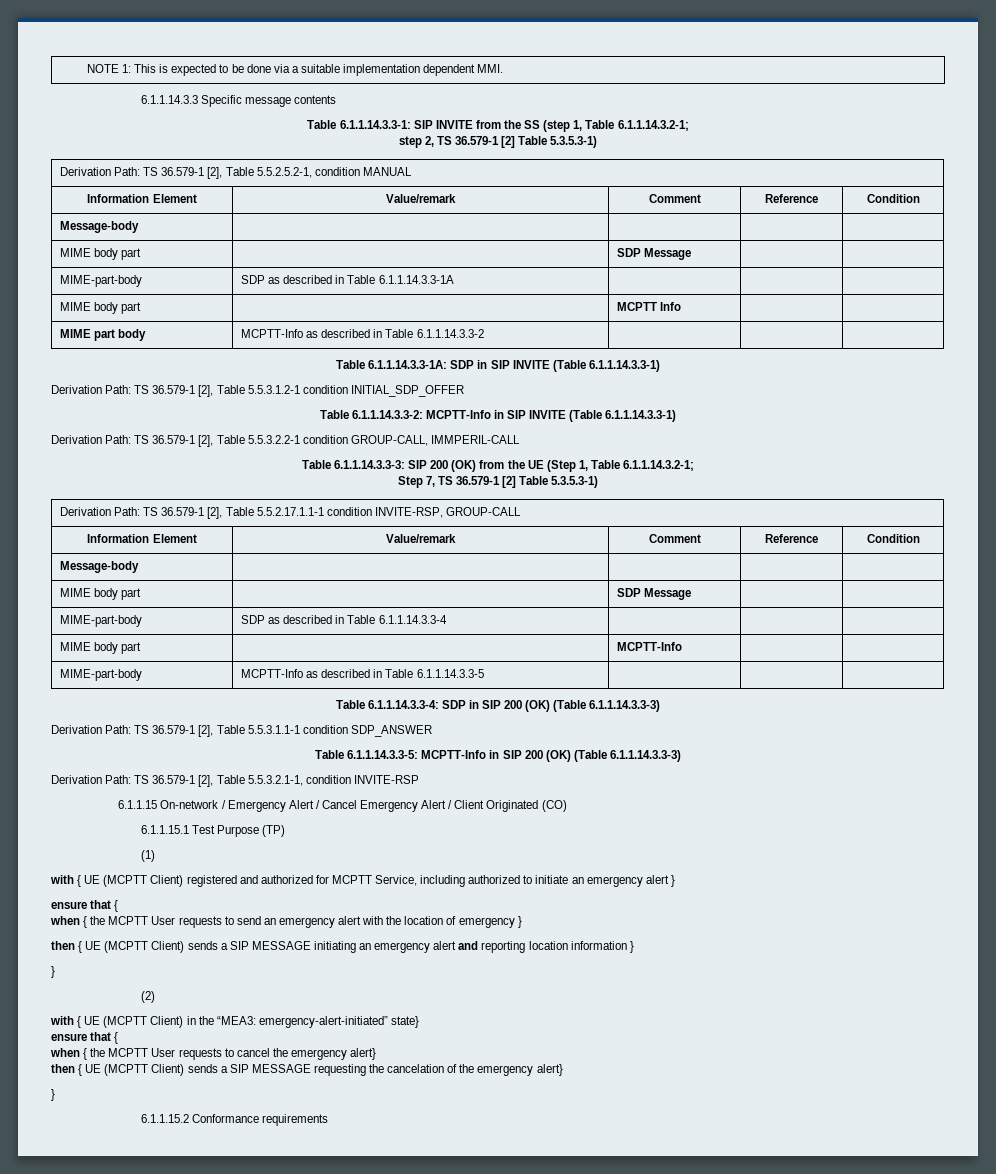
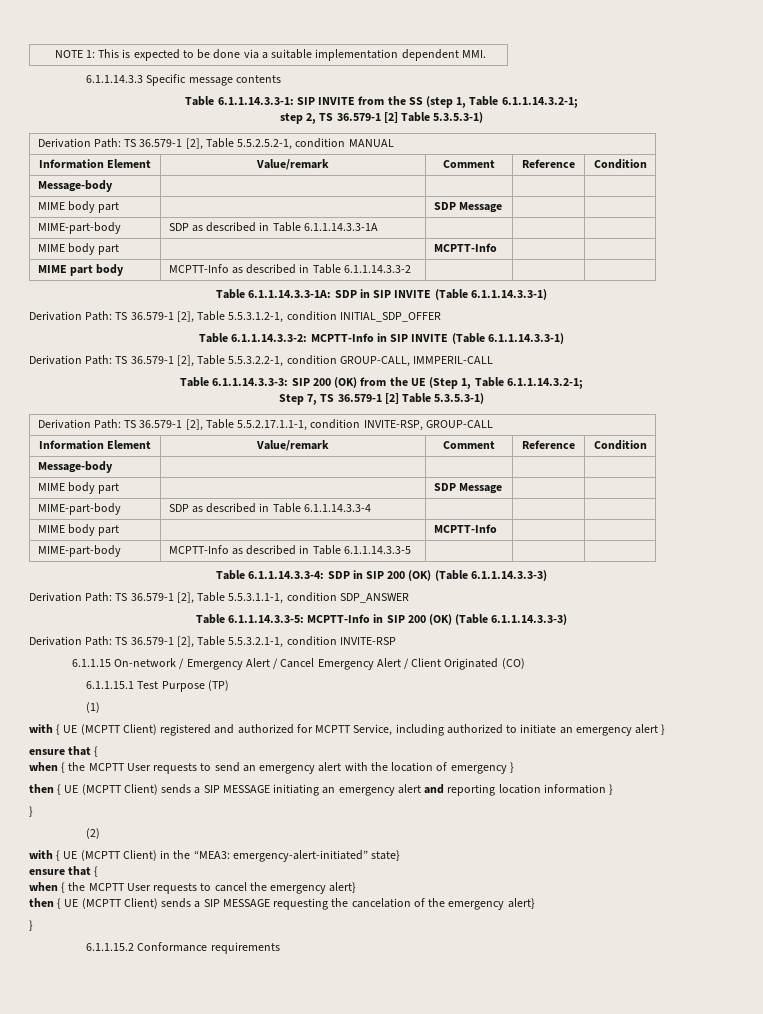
  MIME-part-body | SDP as described in Table 6.1.1.14.3.3-1A | | |
- MIME body part | | MCPTT Info | |
+ MIME body part | | MCPTT-Info | |
- Derivation Path: TS 36.579-1 [2], Table 5.5.3.1.2-1 condition INITIAL_SDP_OFFER
+ Derivation Path: TS 36.579-1 [2], Table 5.5.3.1.2-1, condition INITIAL_SDP_OFFER
- Derivation Path: TS 36.579-1 [2], Table 5.5.3.2.2-1 condition GROUP-CALL, IMMPERIL-CALL
+ Derivation Path: TS 36.579-1 [2], Table 5.5.3.2.2-1, condition GROUP-CALL, IMMPERIL-CALL
- Derivation Path: TS 36.579-1 [2], Table 5.5.2.17.1.1-1 condition INVITE-RSP, GROUP-CALL
+ Derivation Path: TS 36.579-1 [2], Table 5.5.2.17.1.1-1, condition INVITE-RSP, GROUP-CALL
- Derivation Path: TS 36.579-1 [2], Table 5.5.3.1.1-1 condition SDP_ANSWER
+ Derivation Path: TS 36.579-1 [2], Table 5.5.3.1.1-1, condition SDP_ANSWER

